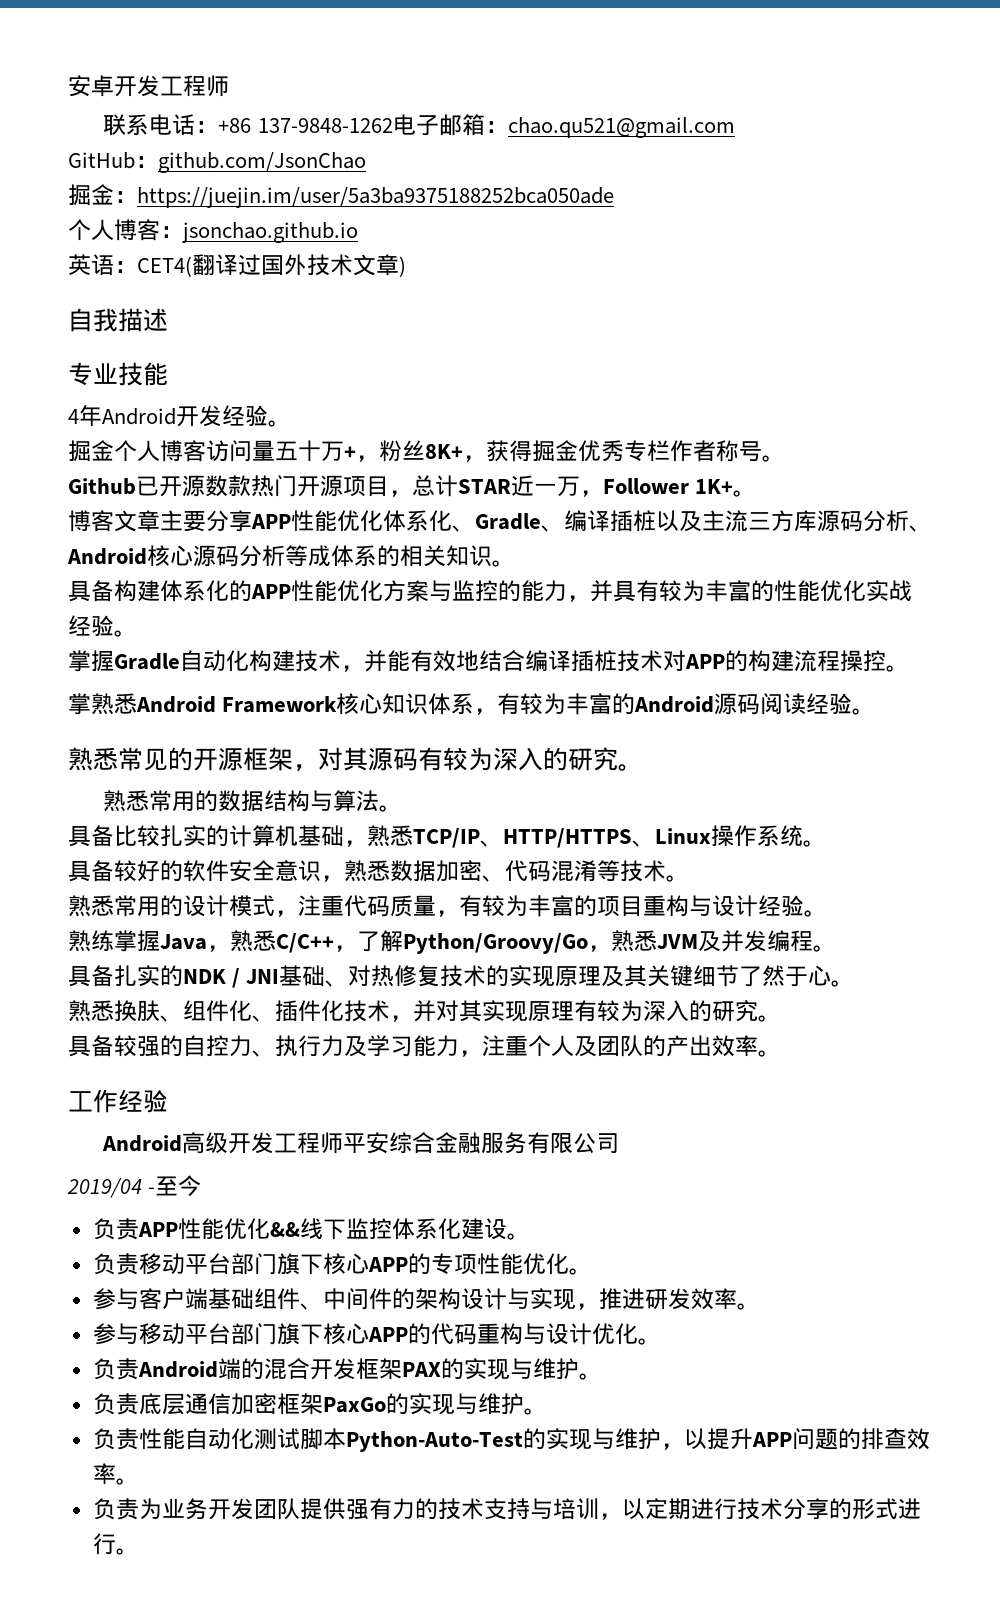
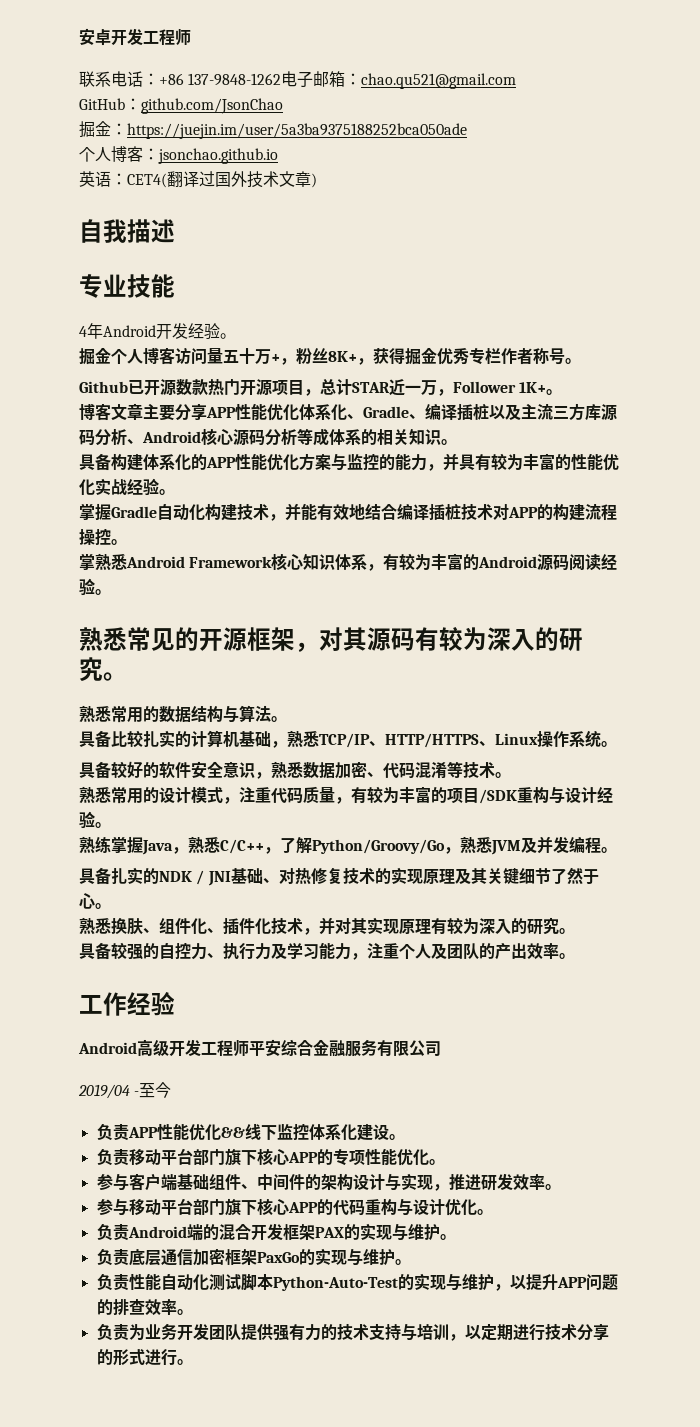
- 熟悉常用的设计模式，注重代码质量，有较为丰富的项目重构与设计经验。
+ 熟悉常用的设计模式，注重代码质量，有较为丰富的项目/SDK重构与设计经验。

